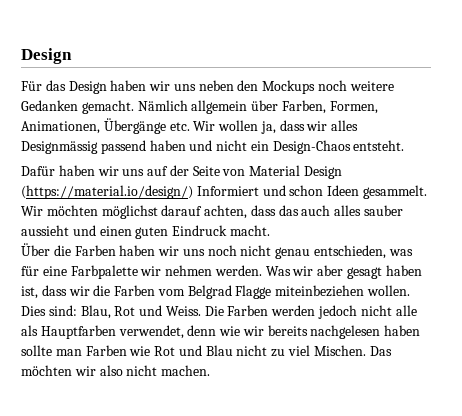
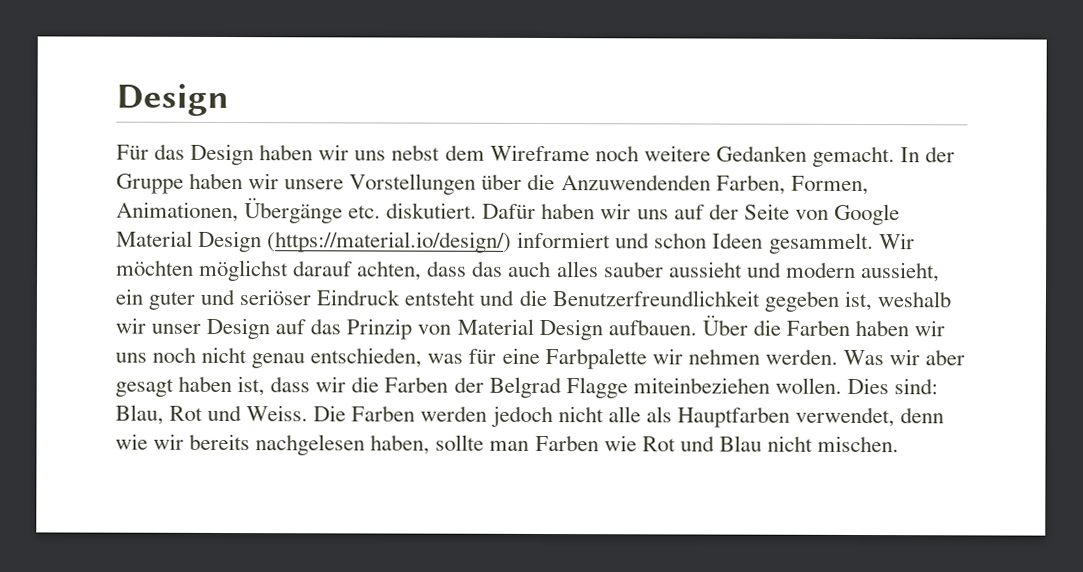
- Für das Design haben wir uns neben den Mockups noch weitere Gedanken gemacht.
+ Für das Design haben wir uns nebst dem Wireframe noch weitere Gedanken gemacht.
- Nämlich allgemein über Farben, Formen, Animationen, Übergänge etc. Wir wollen ja, dass wir alles Designmässig passend haben und nicht ein Design-Chaos entsteht.
- Dafür haben wir uns auf der Seite von Material Design (https://material.io/design/) Informiert und schon Ideen gesammelt.
+ In der Gruppe haben wir unsere Vorstellungen über die Anzuwendenden Farben, Formen, Animationen, Übergänge etc. diskutiert. Dafür haben wir uns auf der Seite von Google Material Design (https://material.io/design/) informiert und schon Ideen gesammelt.
- Wir möchten möglichst darauf achten, dass das auch alles sauber aussieht und einen guten Eindruck macht.
- Über die Farben haben wir uns noch nicht genau entschieden, was für eine Farbpalette wir nehmen werden.
+ Wir möchten möglichst darauf achten, dass das auch alles sauber aussieht und modern aussieht, ein guter und seriöser Eindruck entsteht und die Benutzerfreundlichkeit gegeben ist, weshalb wir unser Design auf das Prinzip von Material Design aufbauen. Über die Farben haben wir uns noch nicht genau entschieden, was für eine Farbpalette wir nehmen werden.
- Was wir aber gesagt haben ist, dass wir die Farben vom Belgrad Flagge miteinbeziehen wollen.
+ Was wir aber gesagt haben ist, dass wir die Farben der Belgrad Flagge miteinbeziehen wollen.
- Die Farben werden jedoch nicht alle als Hauptfarben verwendet, denn wie wir bereits nachgelesen haben sollte man Farben wie Rot und Blau nicht zu viel Mischen. Das möchten wir also nicht machen.
+ Die Farben werden jedoch nicht alle als Hauptfarben verwendet, denn wie wir bereits nachgelesen haben, sollte man Farben wie Rot und Blau nicht mischen.

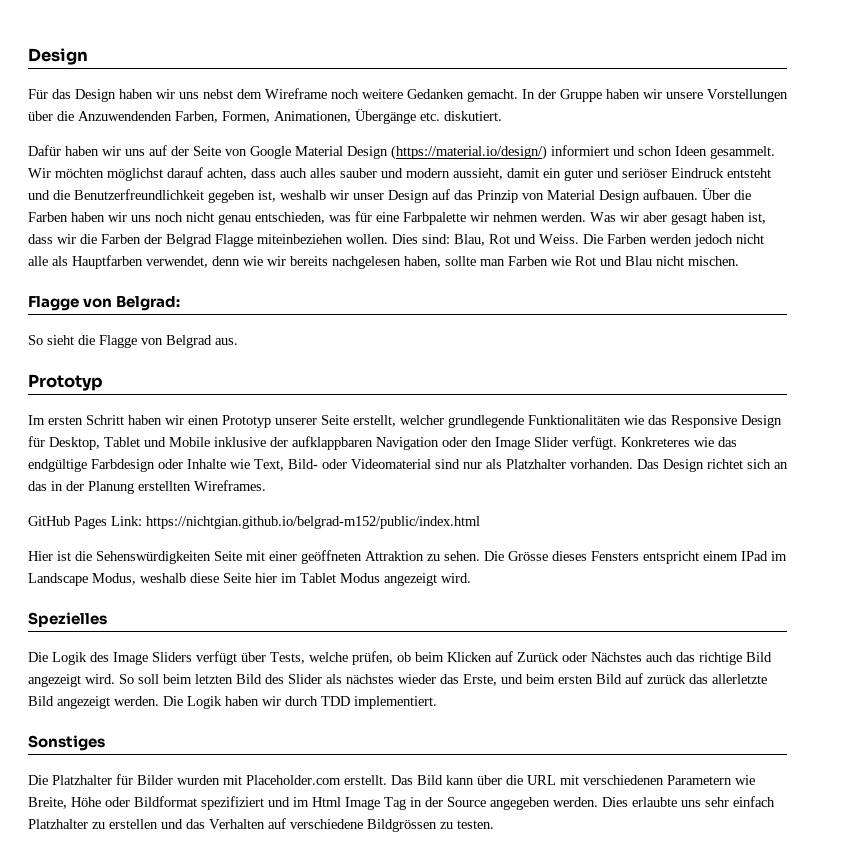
- In der Gruppe haben wir unsere Vorstellungen über die Anzuwendenden Farben, Formen, Animationen, Übergänge etc. diskutiert. Dafür haben wir uns auf der Seite von Google Material Design (https://material.io/design/) informiert und schon Ideen gesammelt.
+ In der Gruppe haben wir unsere Vorstellungen über die Anzuwendenden Farben, Formen, Animationen, Übergänge etc. diskutiert.
+ Dafür haben wir uns auf der Seite von Google Material Design (https://material.io/design/) informiert und schon Ideen gesammelt.
- Wir möchten möglichst darauf achten, dass das auch alles sauber aussieht und modern aussieht, ein guter und seriöser Eindruck entsteht und die Benutzerfreundlichkeit gegeben ist, weshalb wir unser Design auf das Prinzip von Material Design aufbauen.
+ Wir möchten möglichst darauf achten, dass auch alles sauber und modern aussieht, damit ein guter und seriöser Eindruck entsteht und die Benutzerfreundlichkeit gegeben ist, weshalb wir unser Design auf das Prinzip von Material Design aufbauen.
+ Flagge von Belgrad:
+ So sieht die Flagge von Belgrad aus.
+ Prototyp
+ Im ersten Schritt haben wir einen Prototyp unserer Seite erstellt, welcher grundlegende Funktionalitäten wie das Responsive Design für Desktop, Tablet und Mobile inklusive der aufklappbaren Navigation oder den Image Slider verfügt. Konkreteres wie das endgültige Farbdesign oder Inhalte wie Text, Bild- oder Videomaterial sind nur als Platzhalter vorhanden. Das Design richtet sich an das in der Planung erstellten Wireframes.
+ GitHub Pages Link: https://nichtgian.github.io/belgrad-m152/public/index.html
+ Hier ist die Sehenswürdigkeiten Seite mit einer geöffneten Attraktion zu sehen. Die Grösse dieses Fensters entspricht einem IPad im Landscape Modus, weshalb diese Seite hier im Tablet Modus angezeigt wird.
+ Spezielles
+ Die Logik des Image Sliders verfügt über Tests, welche prüfen, ob beim Klicken auf Zurück oder Nächstes auch das richtige Bild angezeigt wird. So soll beim letzten Bild des Slider als nächstes wieder das Erste, und beim ersten Bild auf zurück das allerletzte Bild angezeigt werden. Die Logik haben wir durch TDD implementiert.
+ Sonstiges
+ Die Platzhalter für Bilder wurden mit Placeholder.com erstellt. Das Bild kann über die URL mit verschiedenen Parametern wie Breite, Höhe oder Bildformat spezifiziert und im Html Image Tag in der Source angegeben werden. Dies erlaubte uns sehr einfach Platzhalter zu erstellen und das Verhalten auf verschiedene Bildgrössen zu testen.

